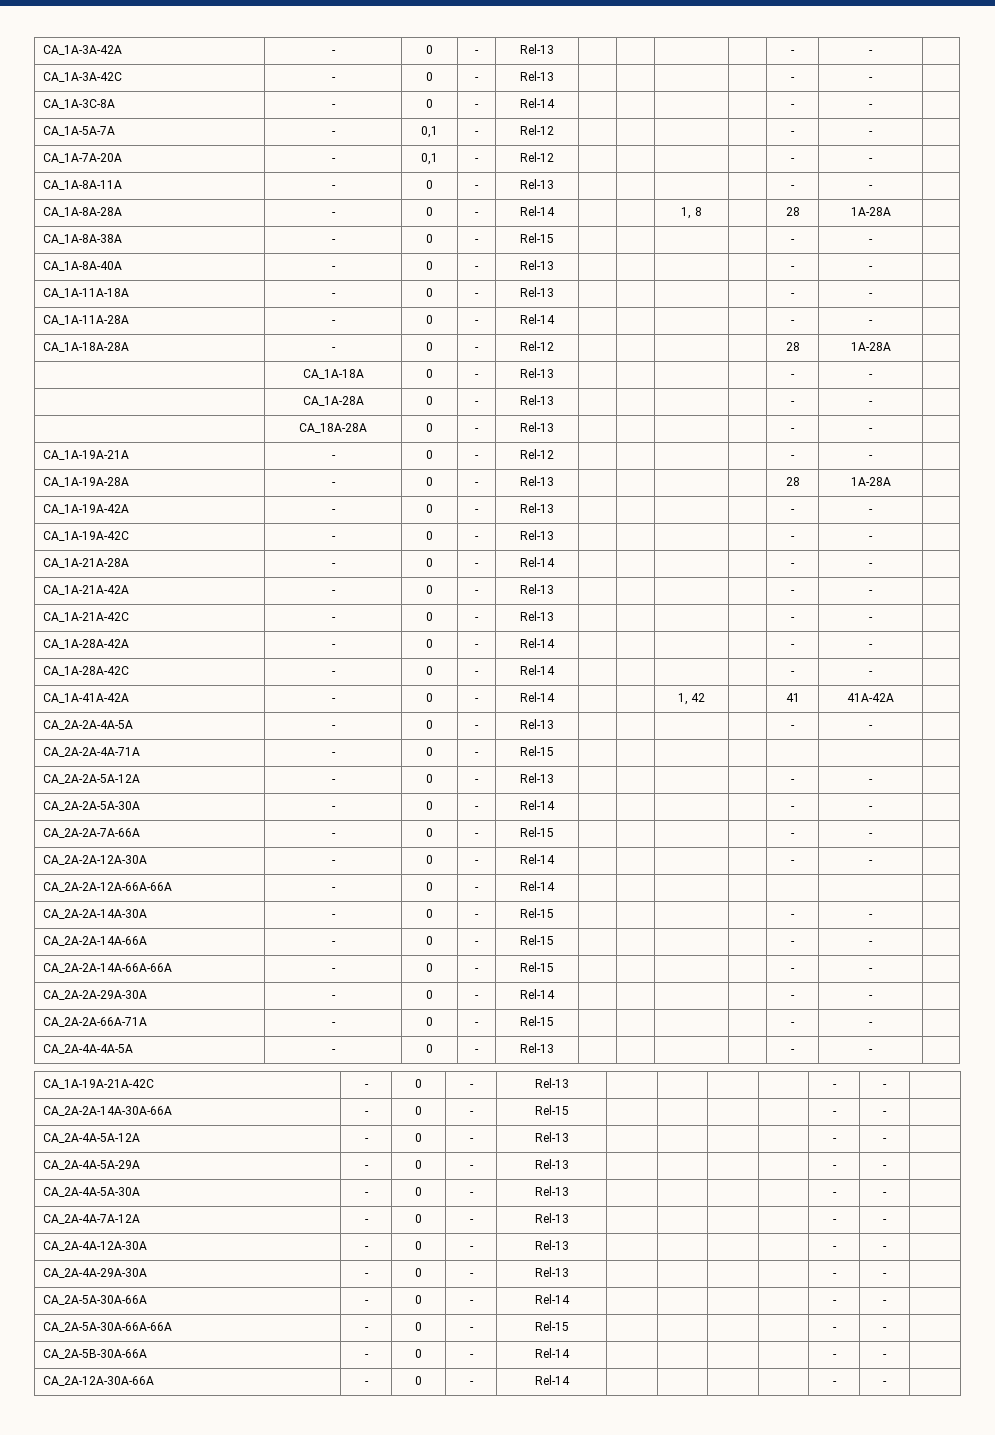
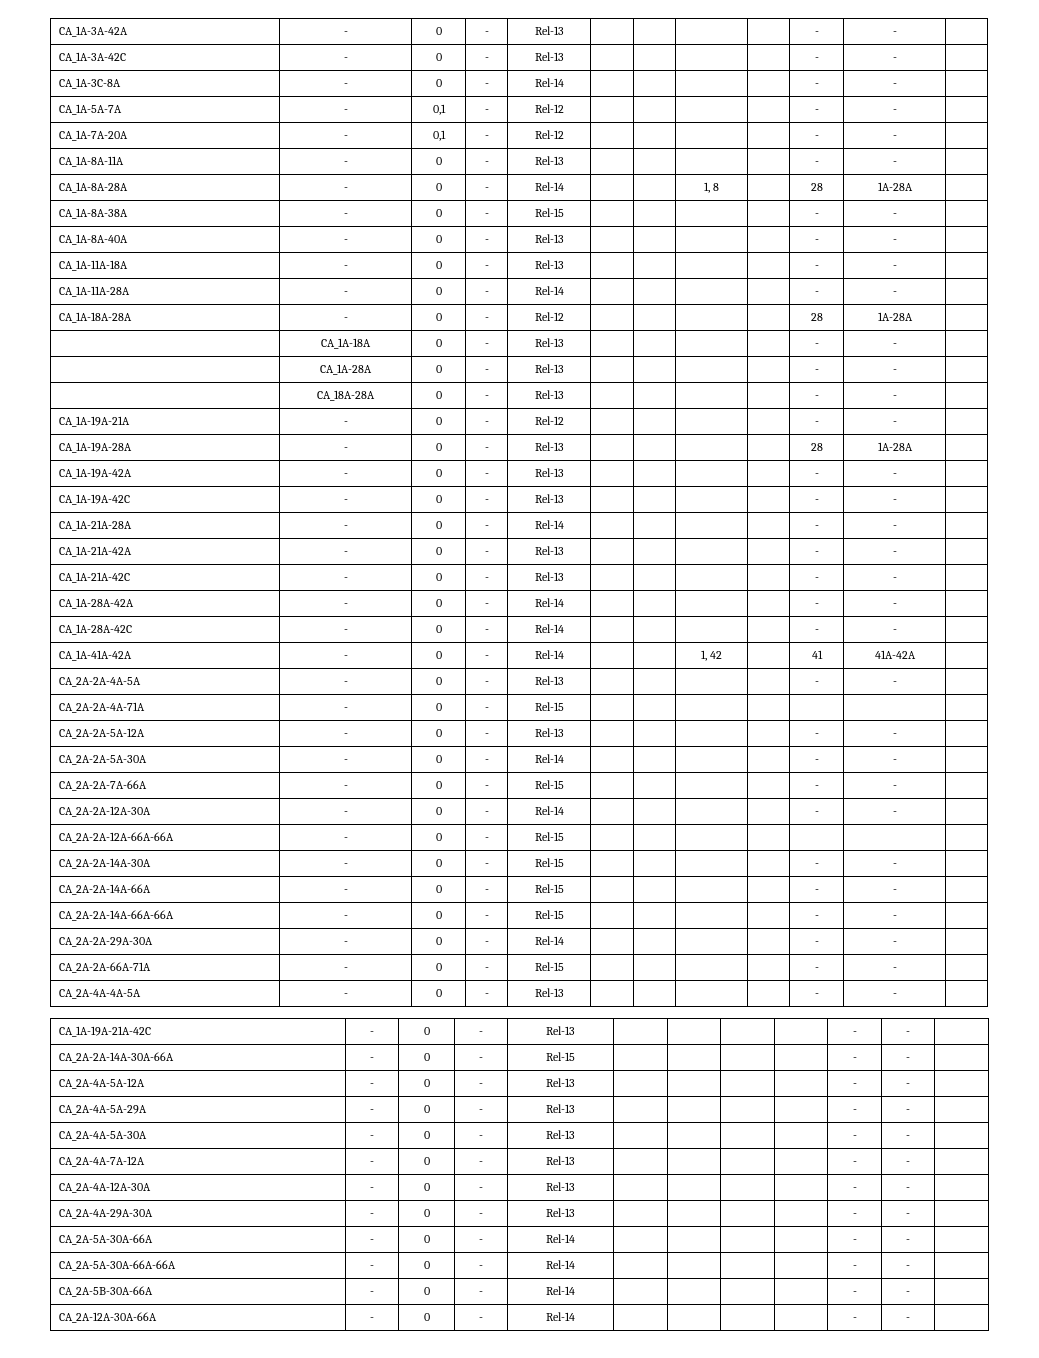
- CA_2A-2A-12A-66A-66A | - | 0 | - | Rel-14 | | | | | | |
+ CA_2A-2A-12A-66A-66A | - | 0 | - | Rel-15 | | | | | | |
- CA_2A-5A-30A-66A-66A | - | 0 | - | Rel-15 | | | | | - | - |
+ CA_2A-5A-30A-66A-66A | - | 0 | - | Rel-14 | | | | | - | - |

